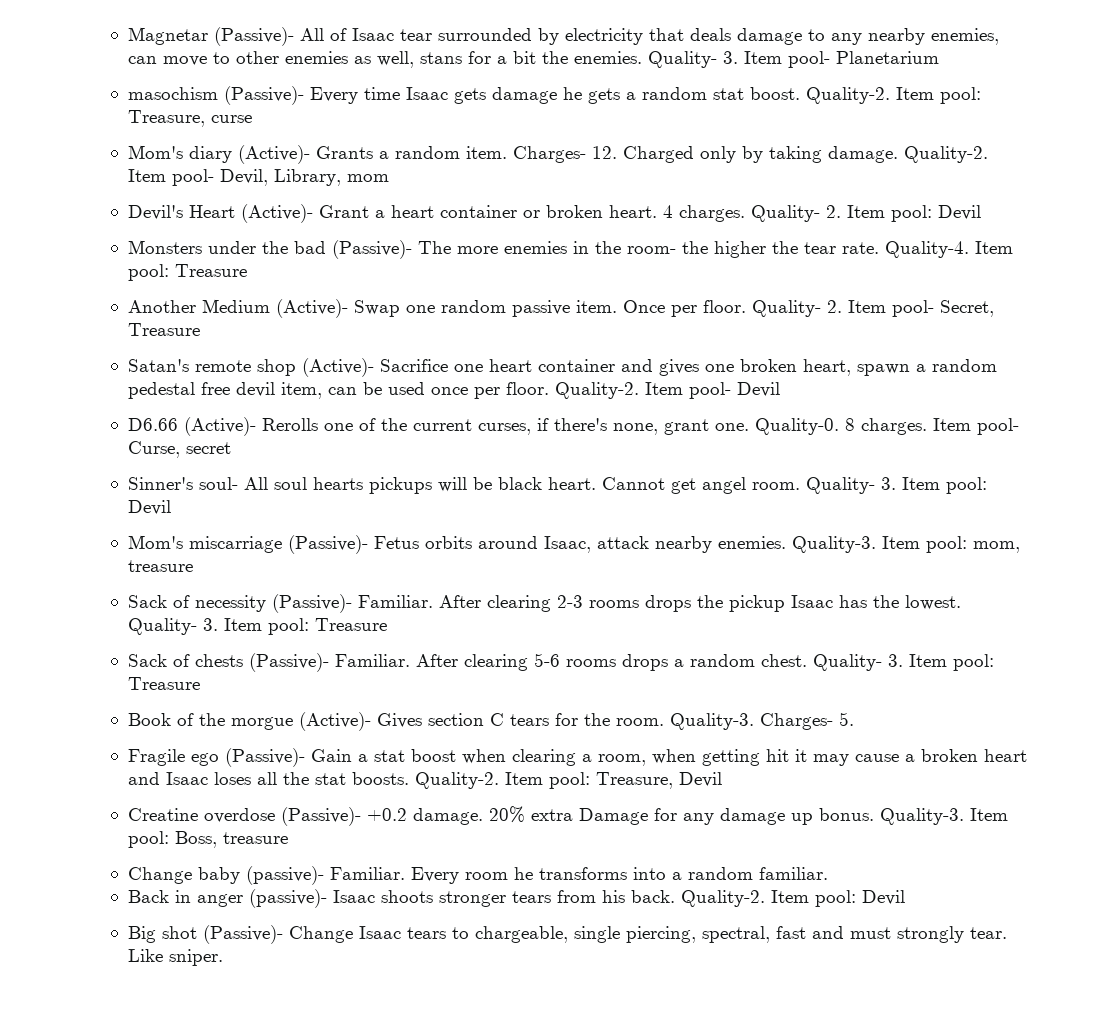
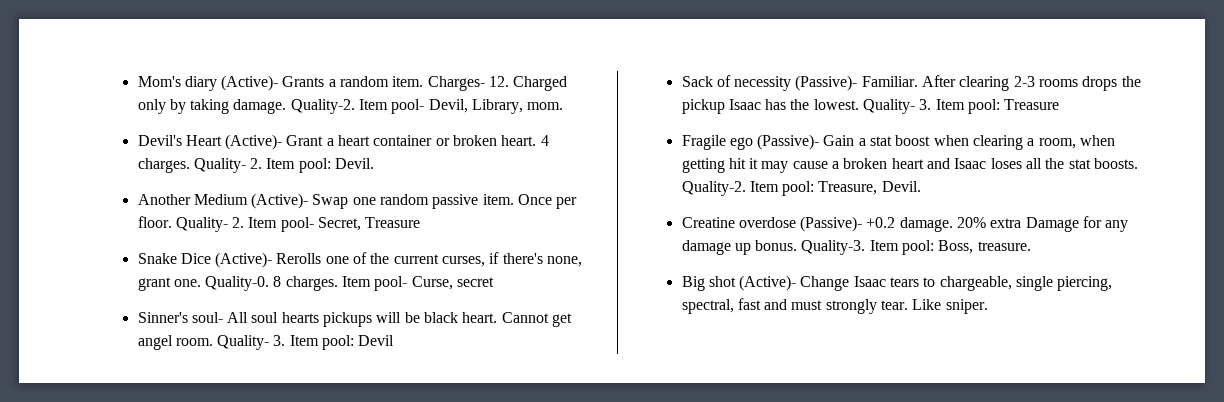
- Magnetar (Passive)- All of Isaac tear surrounded by electricity that deals damage to any nearby enemies, can move to other enemies as well, stans for a bit the enemies. Quality- 3. Item pool- Planetarium
- masochism (Passive)- Every time Isaac gets damage he gets a random stat boost. Quality-2. Item pool: Treasure, curse
- Item pool- Devil, Library, mom
+ Item pool- Devil, Library, mom.
- Quality- 2. Item pool: Devil
- Monsters under the bad (Passive)- The more enemies in the room- the higher the tear rate. Quality-4. Item pool: Treasure
+ Quality- 2. Item pool: Devil.
- Satan's remote shop (Active)- Sacrifice one heart container and gives one broken heart, spawn a random pedestal free devil item, can be used once per floor. Quality-2. Item pool- Devil
- D6.66 (Active)- Rerolls one of the current curses, if there's none, grant one.
+ Snake Dice (Active)- Rerolls one of the current curses, if there's none, grant one.
- Mom's miscarriage (Passive)- Fetus orbits around Isaac, attack nearby enemies. Quality-3. Item pool: mom, treasure
- Sack of chests (Passive)- Familiar. After clearing 5-6 rooms drops a random chest. Quality- 3. Item pool: Treasure
- Book of the morgue (Active)- Gives section C tears for the room. Quality-3. Charges- 5.
- Item pool: Treasure, Devil
+ Item pool: Treasure, Devil.
- Item pool: Boss, treasure
- Change baby (passive)- Familiar. Every room he transforms into a random familiar.
- Back in anger (passive)- Isaac shoots stronger tears from his back. Quality-2. Item pool: Devil
+ Item pool: Boss, treasure.
- Big shot (Passive)- Change Isaac tears to chargeable, single piercing, spectral, fast and must strongly tear.
+ Big shot (Active)- Change Isaac tears to chargeable, single piercing, spectral, fast and must strongly tear.

